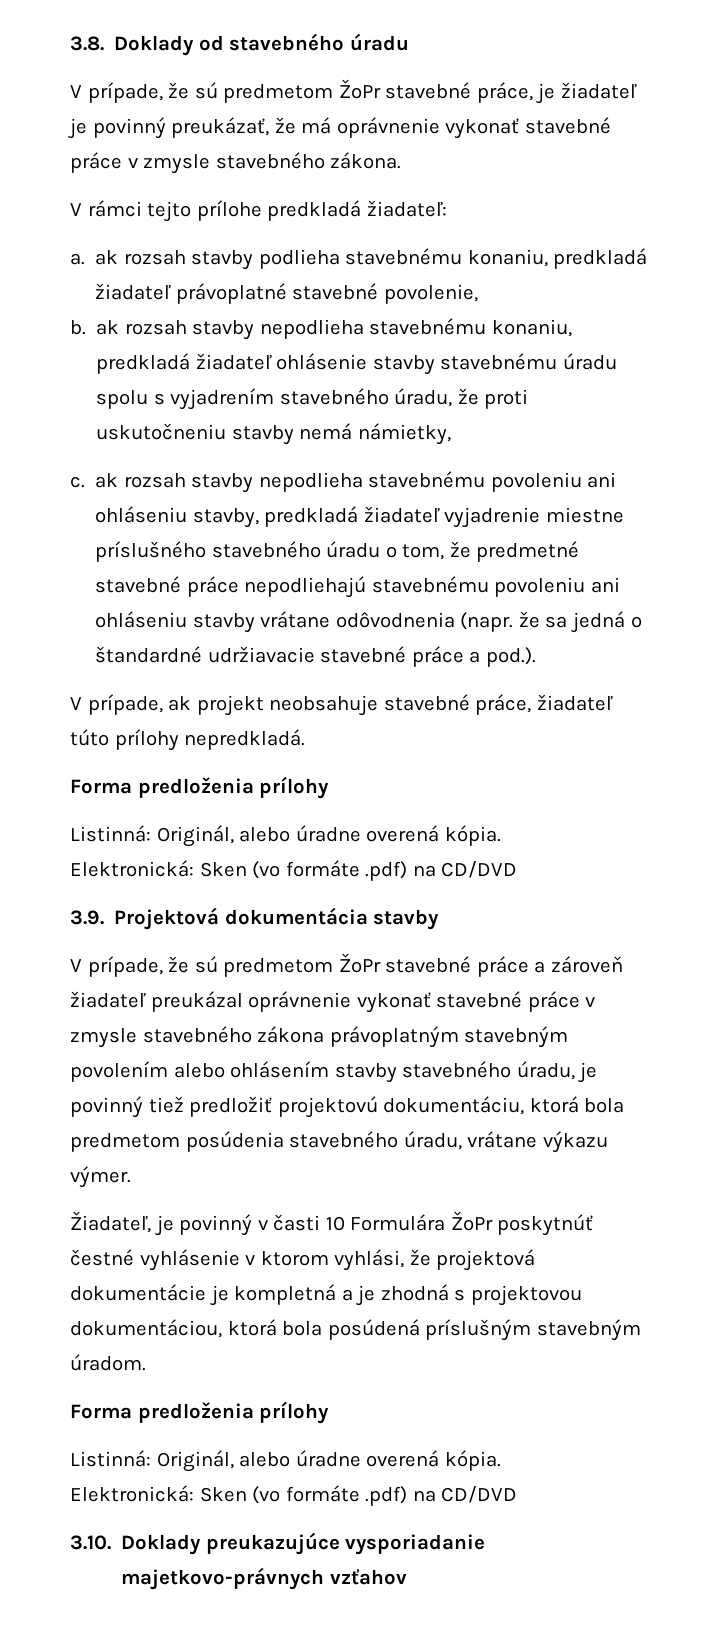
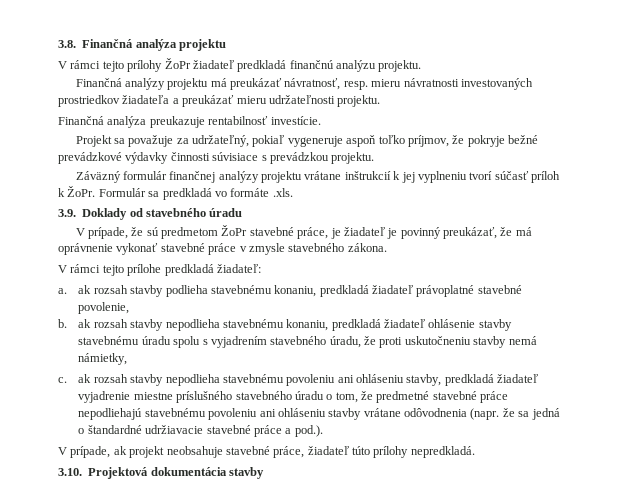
- 3.8. Doklady od stavebného úradu
+ 3.8. Finančná analýza projektu
+ V rámci tejto prílohy ŽoPr žiadateľ predkladá finančnú analýzu projektu.
+ Finančná analýzy projektu má preukázať návratnosť, resp. mieru návratnosti investovaných prostriedkov žiadateľa a preukázať mieru udržateľnosti projektu.
+ Finančná analýza preukazuje rentabilnosť investície.
+ Projekt sa považuje za udržateľný, pokiaľ vygeneruje aspoň toľko príjmov, že pokryje bežné prevádzkové výdavky činnosti súvisiace s prevádzkou projektu.
+ Záväzný formulár finančnej analýzy projektu vrátane inštrukcií k jej vyplneniu tvorí súčasť príloh k ŽoPr. Formulár sa predkladá vo formáte .xls.
+ 3.9. Doklady od stavebného úradu
  V prípade, ak projekt neobsahuje stavebné práce, žiadateľ túto prílohy nepredkladá.
- Forma predloženia prílohy
- Listinná: Originál, alebo úradne overená kópia.
- Elektronická: Sken (vo formáte .pdf) na CD/DVD
- 3.9. Projektová dokumentácia stavby
- V prípade, že sú predmetom ŽoPr stavebné práce a zároveň žiadateľ preukázal oprávnenie vykonať stavebné práce v zmysle stavebného zákona právoplatným stavebným povolením alebo ohlásením stavby stavebného úradu, je povinný tiež predložiť projektovú dokumentáciu, ktorá bola predmetom posúdenia stavebného úradu, vrátane výkazu výmer.
- Žiadateľ, je povinný v časti 10 Formulára ŽoPr poskytnúť čestné vyhlásenie v ktorom vyhlási, že projektová dokumentácie je kompletná a je zhodná s projektovou dokumentáciou, ktorá bola posúdená príslušným stavebným úradom.
- Forma predloženia prílohy
- Listinná: Originál, alebo úradne overená kópia.
- Elektronická: Sken (vo formáte .pdf) na CD/DVD
- 3.10. Doklady preukazujúce vysporiadanie majetkovo-právnych vzťahov
+ 3.10. Projektová dokumentácia stavby

